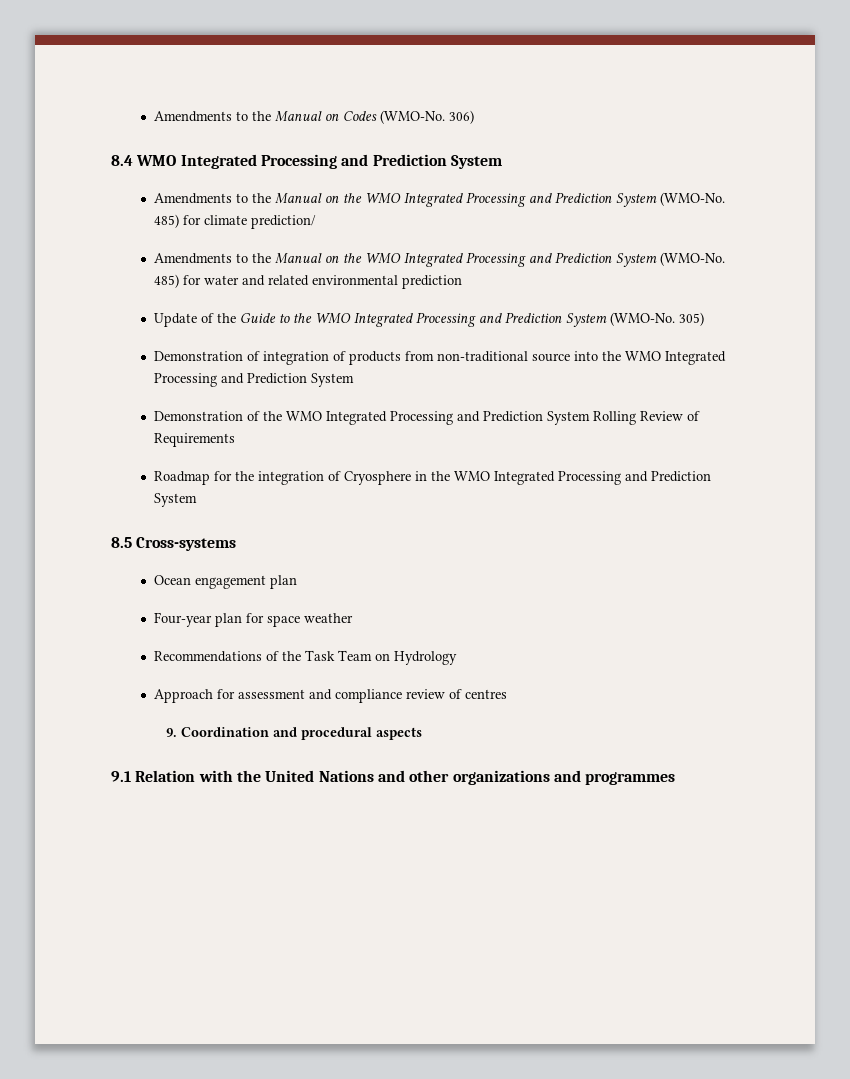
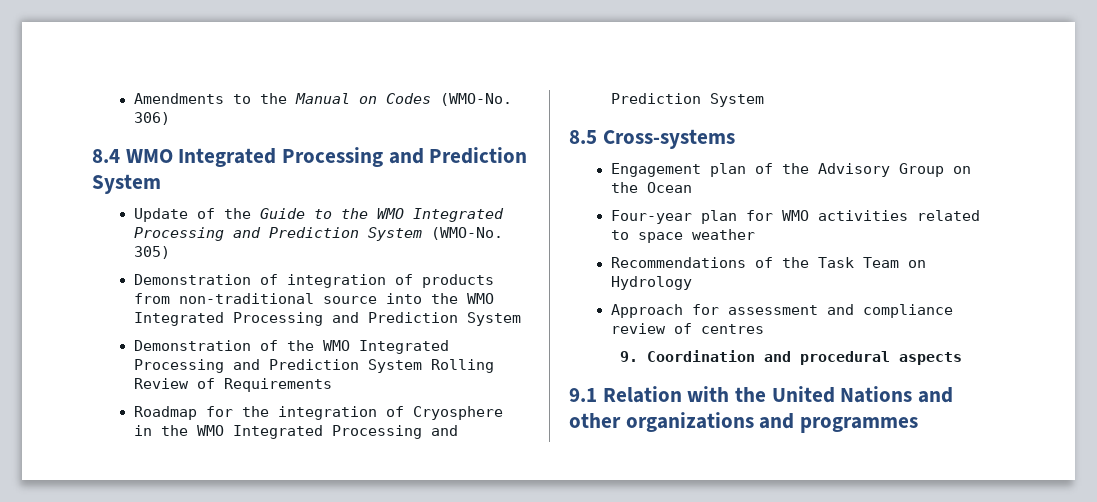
- Amendments to the Manual on the WMO Integrated Processing and Prediction System (WMO-No. 485) for climate prediction/
- Amendments to the Manual on the WMO Integrated Processing and Prediction System (WMO-No. 485) for water and related environmental prediction
- Ocean engagement plan
+ Engagement plan of the Advisory Group on the Ocean
- Four-year plan for space weather
+ Four-year plan for WMO activities related to space weather

